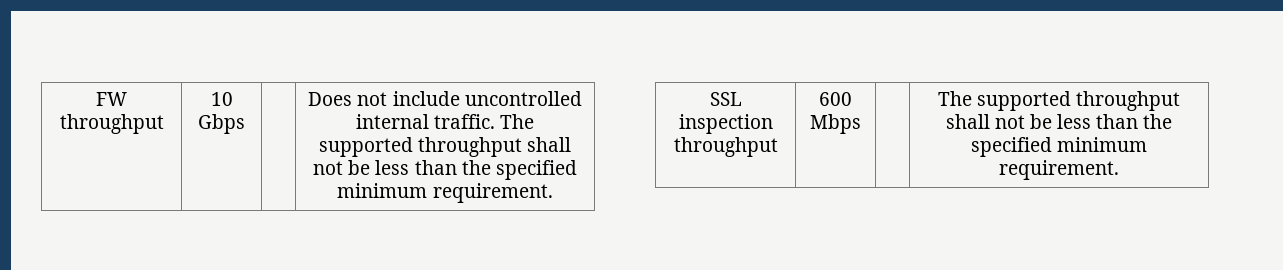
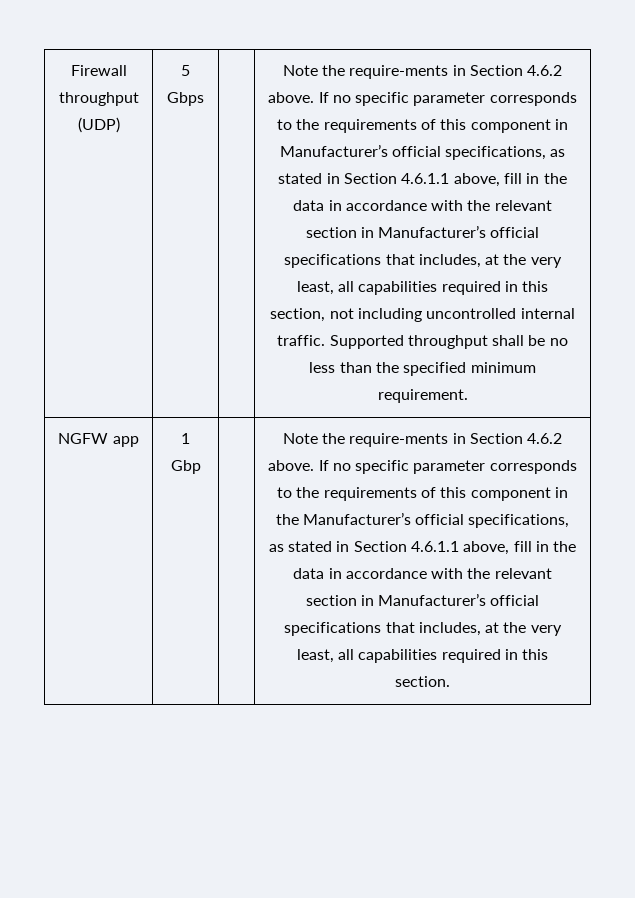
- FW throughput | 10 Gbps
+ Firewall throughput (UDP) | 5 Gbps
- Does not include uncontrolled internal traffic. The supported throughput shall not be less than the specified minimum requirement.
+ Note the require-ments in Section 4.6.2 above. If no specific parameter corresponds to the requirements of this component in Manufacturer’s official specifications, as stated in Section 4.6.1.1 above, fill in the data in accordance with the relevant section in Manufacturer’s official specifications that includes, at the very least, all capabilities required in this section, not including uncontrolled internal traffic. Supported throughput shall be no less than the specified minimum requirement.
- SSL inspection throughput | 600 Mbps | | The supported throughput shall not be less than the specified minimum requirement.
+ NGFW app | 1 Gbp | | Note the require-ments in Section 4.6.2 above. If no specific parameter corresponds to the requirements of this component in the Manufacturer’s official specifications, as stated in Section 4.6.1.1 above, fill in the data in accordance with the relevant section in Manufacturer’s official specifications that includes, at the very least, all capabilities required in this section.

